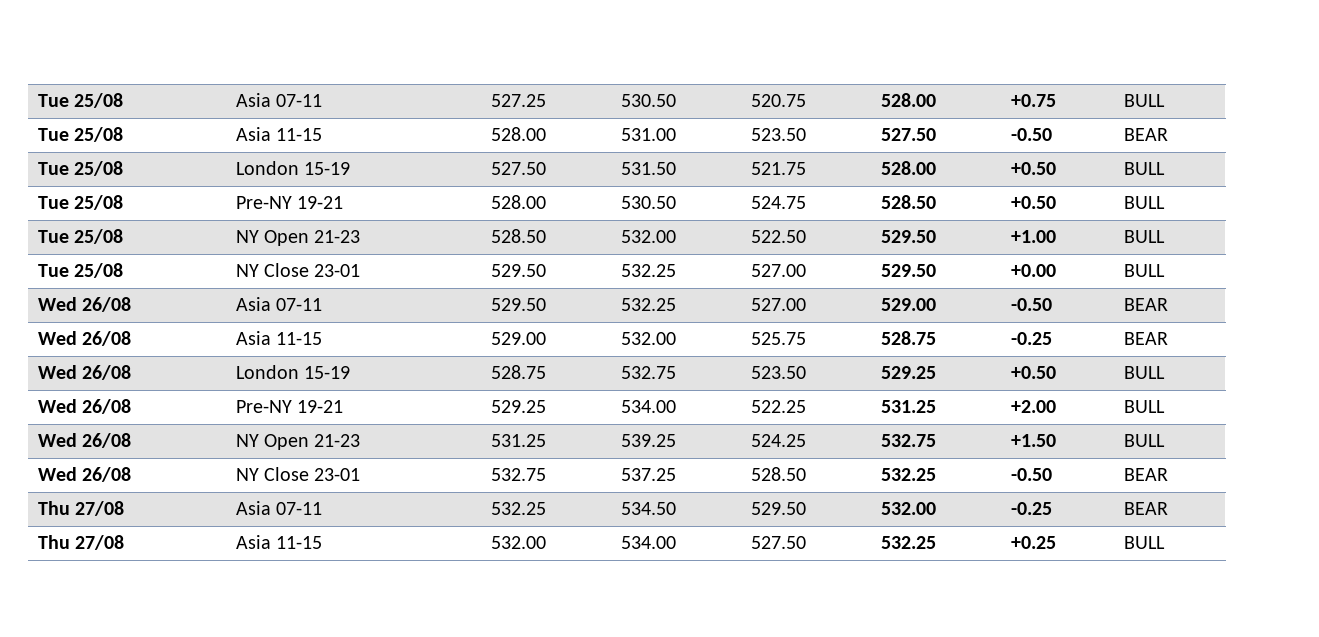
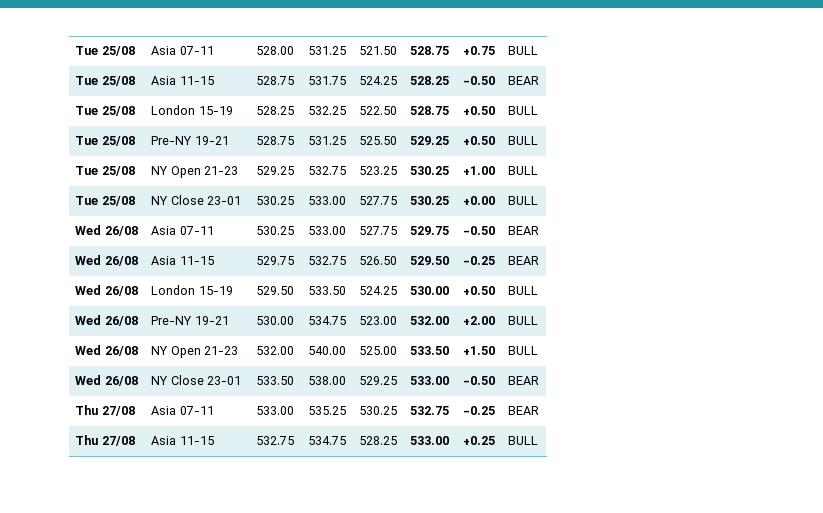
- Tue 25/08 | Asia 07-11 | 527.25 | 530.50 | 520.75 | 528.00 | +0.75 | BULL
+ Tue 25/08 | Asia 07-11 | 528.00 | 531.25 | 521.50 | 528.75 | +0.75 | BULL
- Tue 25/08 | Asia 11-15 | 528.00 | 531.00 | 523.50 | 527.50 | -0.50 | BEAR
+ Tue 25/08 | Asia 11-15 | 528.75 | 531.75 | 524.25 | 528.25 | -0.50 | BEAR
- Tue 25/08 | London 15-19 | 527.50 | 531.50 | 521.75 | 528.00 | +0.50 | BULL
+ Tue 25/08 | London 15-19 | 528.25 | 532.25 | 522.50 | 528.75 | +0.50 | BULL
- Tue 25/08 | Pre-NY 19-21 | 528.00 | 530.50 | 524.75 | 528.50 | +0.50 | BULL
+ Tue 25/08 | Pre-NY 19-21 | 528.75 | 531.25 | 525.50 | 529.25 | +0.50 | BULL
- Tue 25/08 | NY Open 21-23 | 528.50 | 532.00 | 522.50 | 529.50 | +1.00 | BULL
+ Tue 25/08 | NY Open 21-23 | 529.25 | 532.75 | 523.25 | 530.25 | +1.00 | BULL
- Tue 25/08 | NY Close 23-01 | 529.50 | 532.25 | 527.00 | 529.50 | +0.00 | BULL
+ Tue 25/08 | NY Close 23-01 | 530.25 | 533.00 | 527.75 | 530.25 | +0.00 | BULL
- Wed 26/08 | Asia 07-11 | 529.50 | 532.25 | 527.00 | 529.00 | -0.50 | BEAR
+ Wed 26/08 | Asia 07-11 | 530.25 | 533.00 | 527.75 | 529.75 | -0.50 | BEAR
- Wed 26/08 | Asia 11-15 | 529.00 | 532.00 | 525.75 | 528.75 | -0.25 | BEAR
+ Wed 26/08 | Asia 11-15 | 529.75 | 532.75 | 526.50 | 529.50 | -0.25 | BEAR
- Wed 26/08 | London 15-19 | 528.75 | 532.75 | 523.50 | 529.25 | +0.50 | BULL
+ Wed 26/08 | London 15-19 | 529.50 | 533.50 | 524.25 | 530.00 | +0.50 | BULL
- Wed 26/08 | Pre-NY 19-21 | 529.25 | 534.00 | 522.25 | 531.25 | +2.00 | BULL
+ Wed 26/08 | Pre-NY 19-21 | 530.00 | 534.75 | 523.00 | 532.00 | +2.00 | BULL
- Wed 26/08 | NY Open 21-23 | 531.25 | 539.25 | 524.25 | 532.75 | +1.50 | BULL
+ Wed 26/08 | NY Open 21-23 | 532.00 | 540.00 | 525.00 | 533.50 | +1.50 | BULL
- Wed 26/08 | NY Close 23-01 | 532.75 | 537.25 | 528.50 | 532.25 | -0.50 | BEAR
+ Wed 26/08 | NY Close 23-01 | 533.50 | 538.00 | 529.25 | 533.00 | -0.50 | BEAR
- Thu 27/08 | Asia 07-11 | 532.25 | 534.50 | 529.50 | 532.00 | -0.25 | BEAR
+ Thu 27/08 | Asia 07-11 | 533.00 | 535.25 | 530.25 | 532.75 | -0.25 | BEAR
- Thu 27/08 | Asia 11-15 | 532.00 | 534.00 | 527.50 | 532.25 | +0.25 | BULL
+ Thu 27/08 | Asia 11-15 | 532.75 | 534.75 | 528.25 | 533.00 | +0.25 | BULL

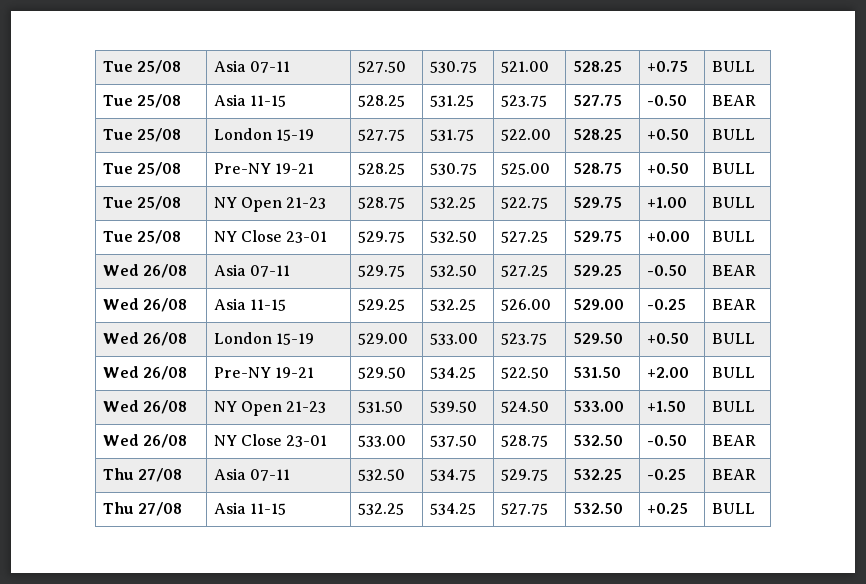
- Tue 25/08 | Asia 07-11 | 528.00 | 531.25 | 521.50 | 528.75 | +0.75 | BULL
+ Tue 25/08 | Asia 07-11 | 527.50 | 530.75 | 521.00 | 528.25 | +0.75 | BULL
- Tue 25/08 | Asia 11-15 | 528.75 | 531.75 | 524.25 | 528.25 | -0.50 | BEAR
+ Tue 25/08 | Asia 11-15 | 528.25 | 531.25 | 523.75 | 527.75 | -0.50 | BEAR
- Tue 25/08 | London 15-19 | 528.25 | 532.25 | 522.50 | 528.75 | +0.50 | BULL
+ Tue 25/08 | London 15-19 | 527.75 | 531.75 | 522.00 | 528.25 | +0.50 | BULL
- Tue 25/08 | Pre-NY 19-21 | 528.75 | 531.25 | 525.50 | 529.25 | +0.50 | BULL
+ Tue 25/08 | Pre-NY 19-21 | 528.25 | 530.75 | 525.00 | 528.75 | +0.50 | BULL
- Tue 25/08 | NY Open 21-23 | 529.25 | 532.75 | 523.25 | 530.25 | +1.00 | BULL
+ Tue 25/08 | NY Open 21-23 | 528.75 | 532.25 | 522.75 | 529.75 | +1.00 | BULL
- Tue 25/08 | NY Close 23-01 | 530.25 | 533.00 | 527.75 | 530.25 | +0.00 | BULL
+ Tue 25/08 | NY Close 23-01 | 529.75 | 532.50 | 527.25 | 529.75 | +0.00 | BULL
- Wed 26/08 | Asia 07-11 | 530.25 | 533.00 | 527.75 | 529.75 | -0.50 | BEAR
+ Wed 26/08 | Asia 07-11 | 529.75 | 532.50 | 527.25 | 529.25 | -0.50 | BEAR
- Wed 26/08 | Asia 11-15 | 529.75 | 532.75 | 526.50 | 529.50 | -0.25 | BEAR
+ Wed 26/08 | Asia 11-15 | 529.25 | 532.25 | 526.00 | 529.00 | -0.25 | BEAR
- Wed 26/08 | London 15-19 | 529.50 | 533.50 | 524.25 | 530.00 | +0.50 | BULL
+ Wed 26/08 | London 15-19 | 529.00 | 533.00 | 523.75 | 529.50 | +0.50 | BULL
- Wed 26/08 | Pre-NY 19-21 | 530.00 | 534.75 | 523.00 | 532.00 | +2.00 | BULL
+ Wed 26/08 | Pre-NY 19-21 | 529.50 | 534.25 | 522.50 | 531.50 | +2.00 | BULL
- Wed 26/08 | NY Open 21-23 | 532.00 | 540.00 | 525.00 | 533.50 | +1.50 | BULL
+ Wed 26/08 | NY Open 21-23 | 531.50 | 539.50 | 524.50 | 533.00 | +1.50 | BULL
- Wed 26/08 | NY Close 23-01 | 533.50 | 538.00 | 529.25 | 533.00 | -0.50 | BEAR
+ Wed 26/08 | NY Close 23-01 | 533.00 | 537.50 | 528.75 | 532.50 | -0.50 | BEAR
- Thu 27/08 | Asia 07-11 | 533.00 | 535.25 | 530.25 | 532.75 | -0.25 | BEAR
+ Thu 27/08 | Asia 07-11 | 532.50 | 534.75 | 529.75 | 532.25 | -0.25 | BEAR
- Thu 27/08 | Asia 11-15 | 532.75 | 534.75 | 528.25 | 533.00 | +0.25 | BULL
+ Thu 27/08 | Asia 11-15 | 532.25 | 534.25 | 527.75 | 532.50 | +0.25 | BULL

